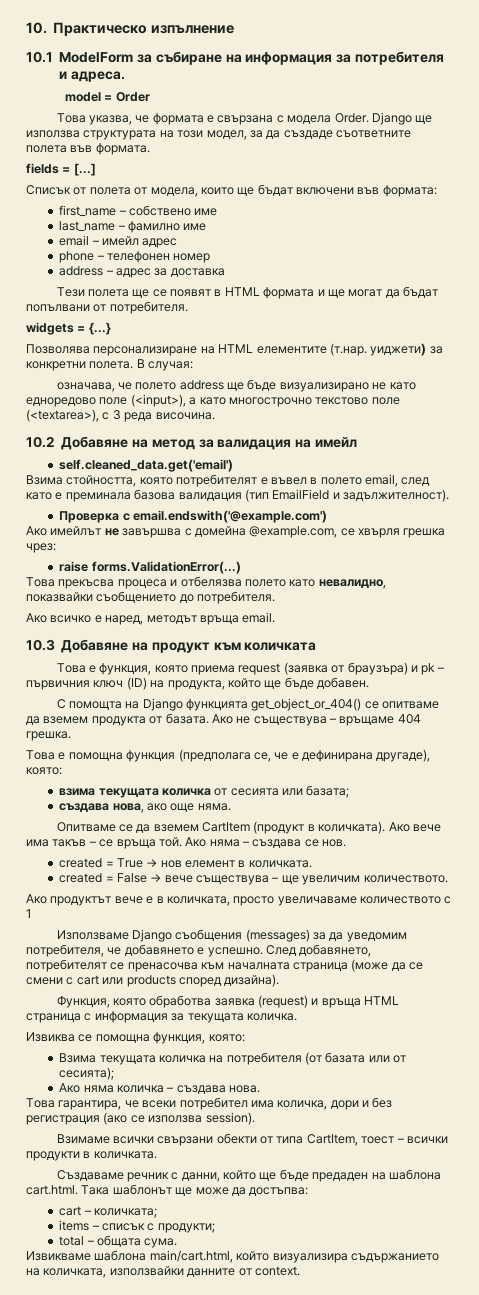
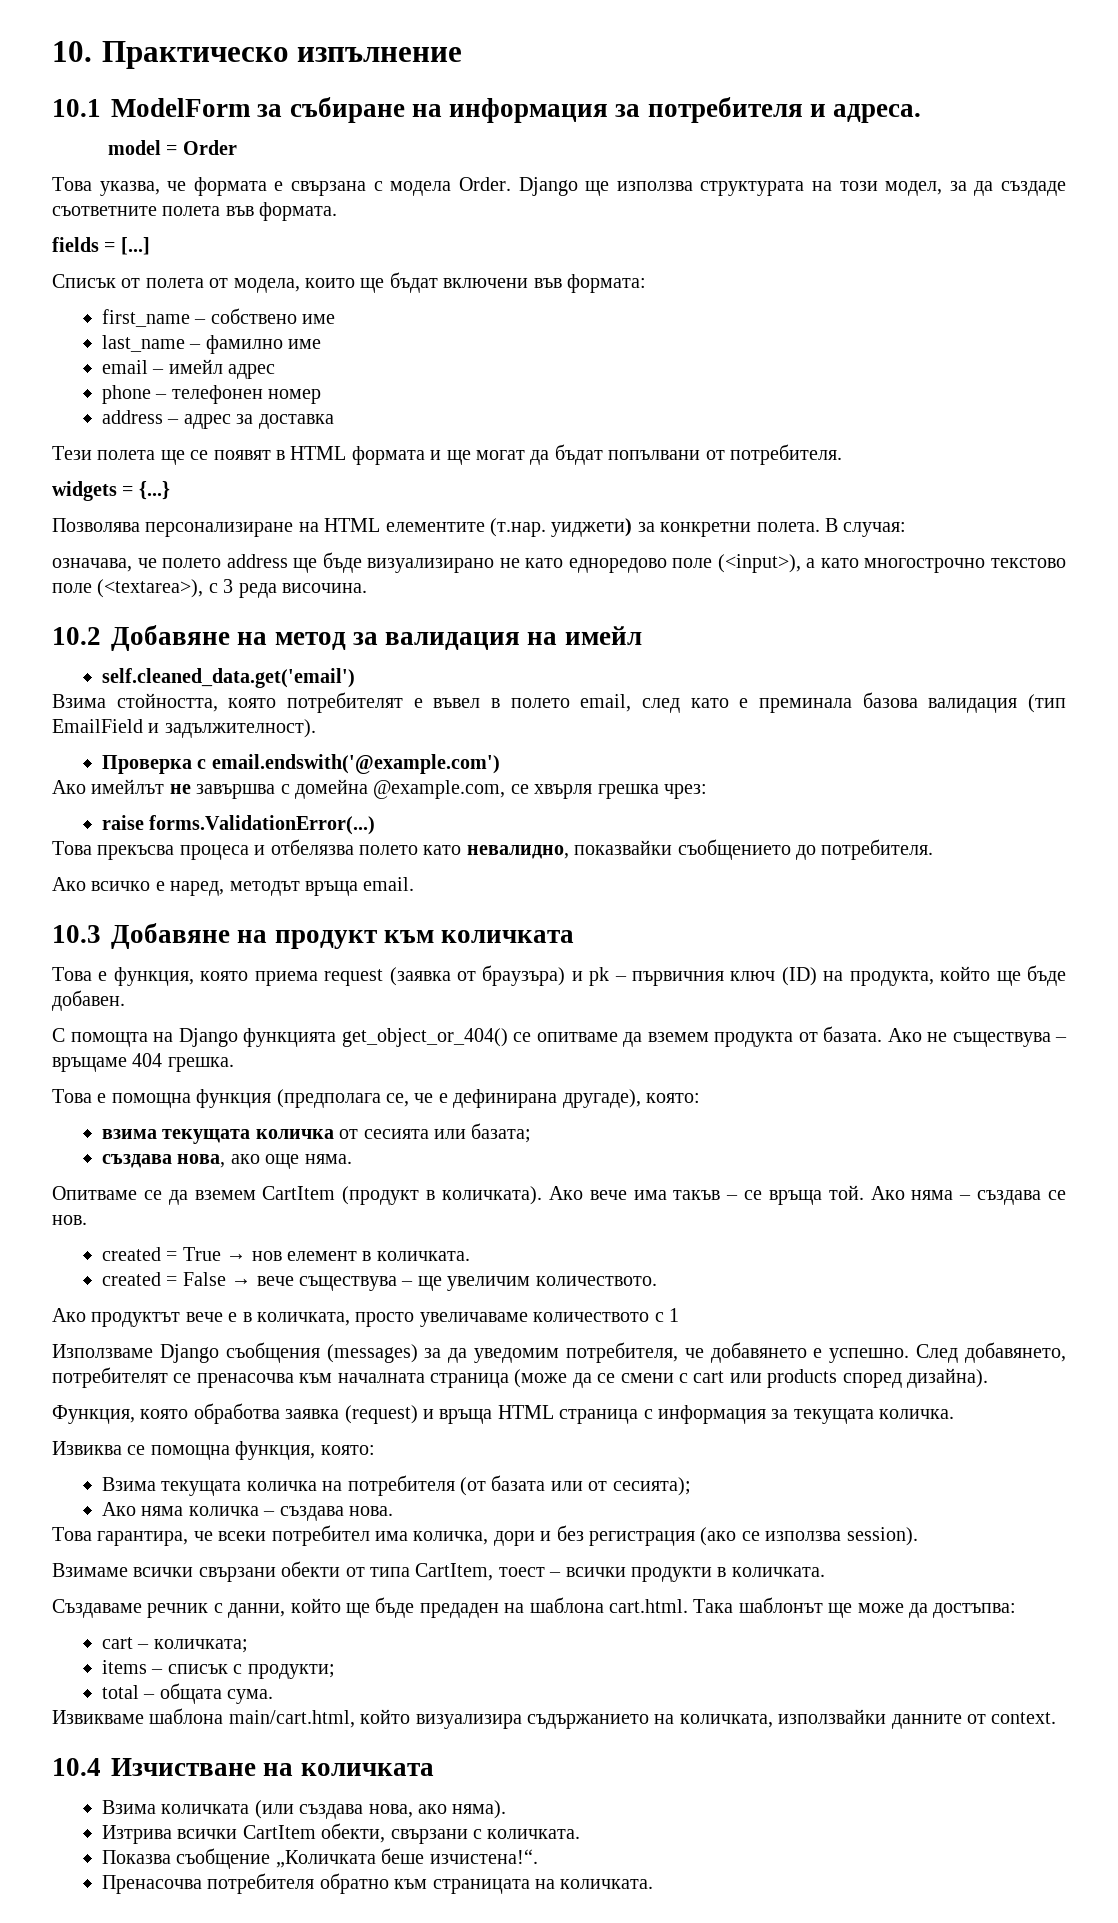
+ 10.4 Изчистване на количката
+ Взима количката (или създава нова, ако няма).
+ Изтрива всички CartItem обекти, свързани с количката.
+ Показва съобщение „Количката беше изчистена!“.
+ Пренасочва потребителя обратно към страницата на количката.

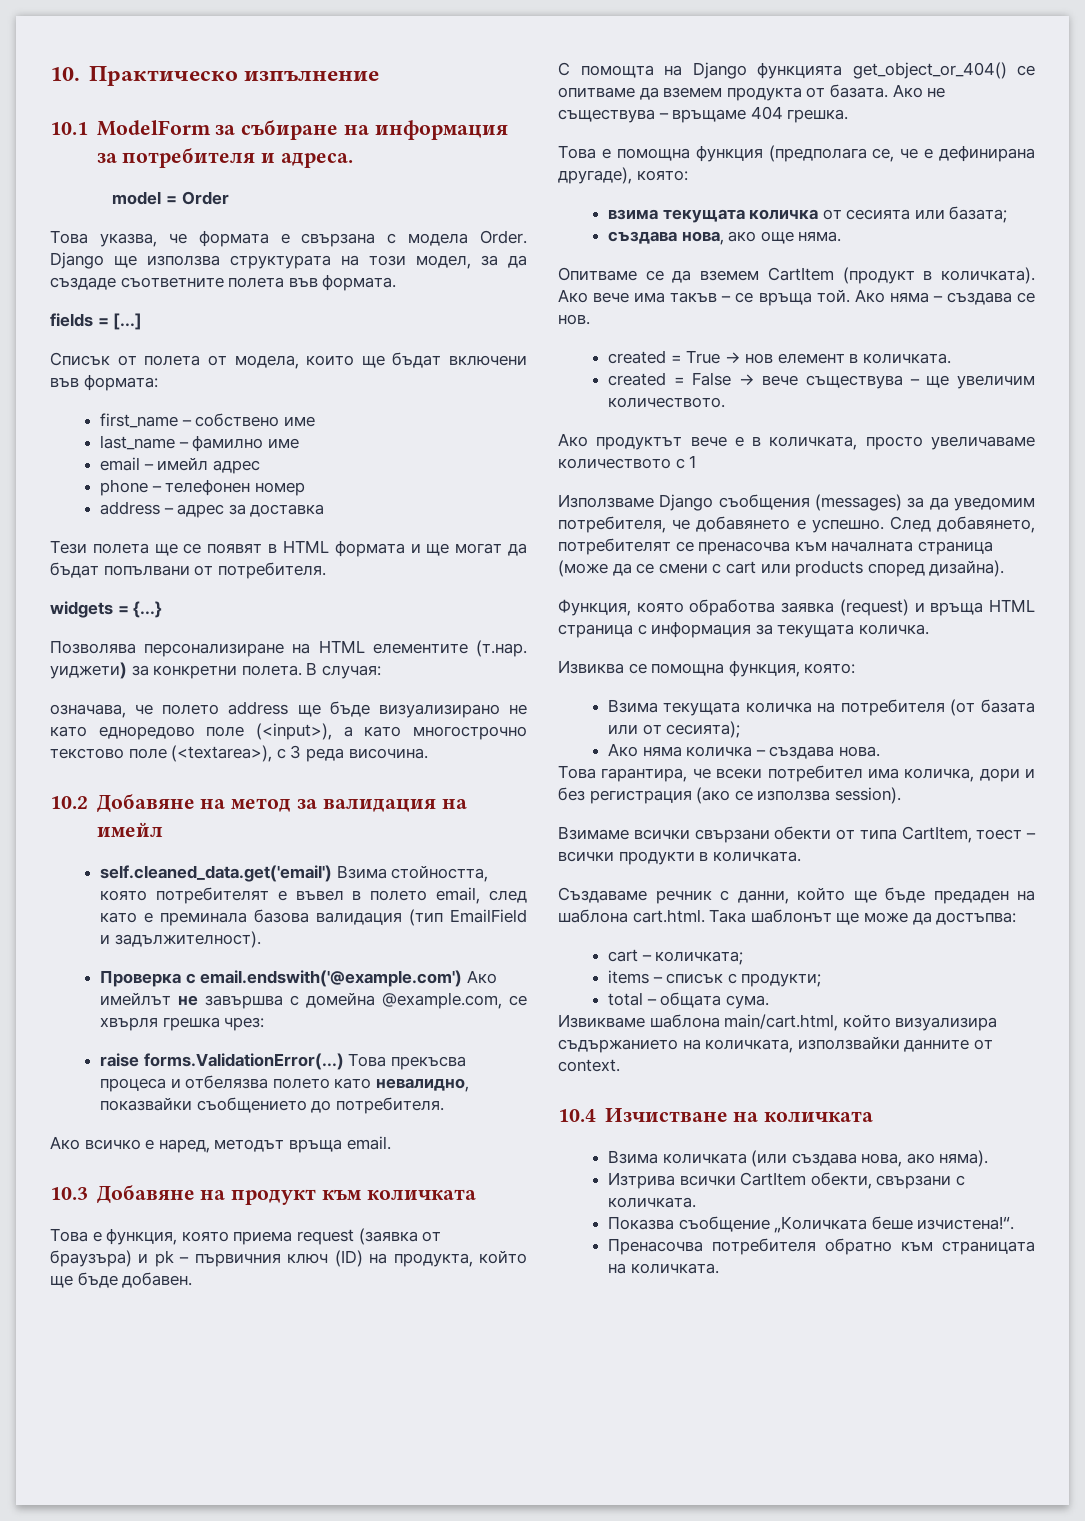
- self.cleaned_data.get('email')
- Взима стойността, която потребителят е въвел в полето email, след като е преминала базова валидация (тип EmailField и задължителност).
+ self.cleaned_data.get('email') Взима стойността, която потребителят е въвел в полето email, след като е преминала базова валидация (тип EmailField и задължителност).
- Проверка с email.endswith('@example.com')
- Ако имейлът не завършва с домейна @example.com, се хвърля грешка чрез:
+ Проверка с email.endswith('@example.com') Ако имейлът не завършва с домейна @example.com, се хвърля грешка чрез:
- raise forms.ValidationError(...)
- Това прекъсва процеса и отбелязва полето като невалидно, показвайки съобщението до потребителя.
+ raise forms.ValidationError(...) Това прекъсва процеса и отбелязва полето като невалидно, показвайки съобщението до потребителя.

